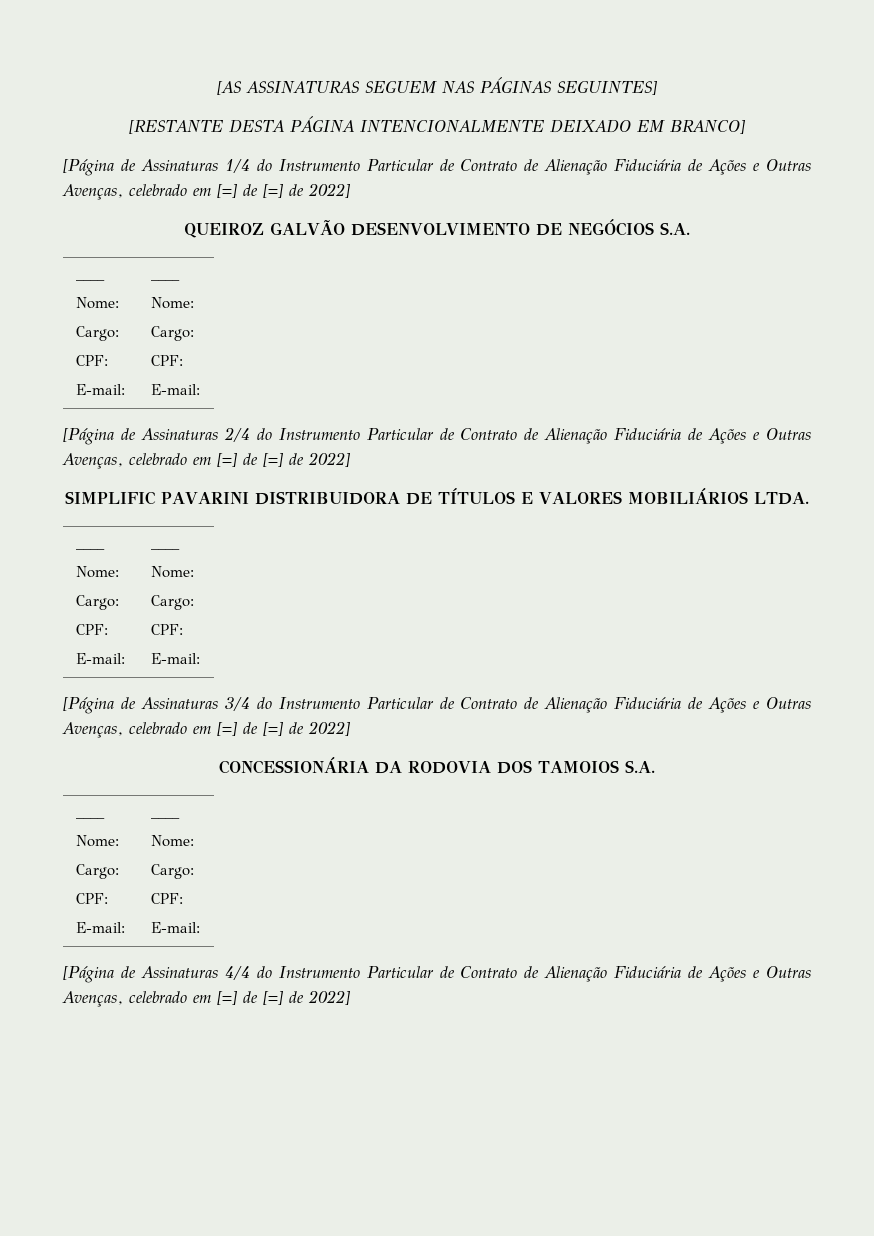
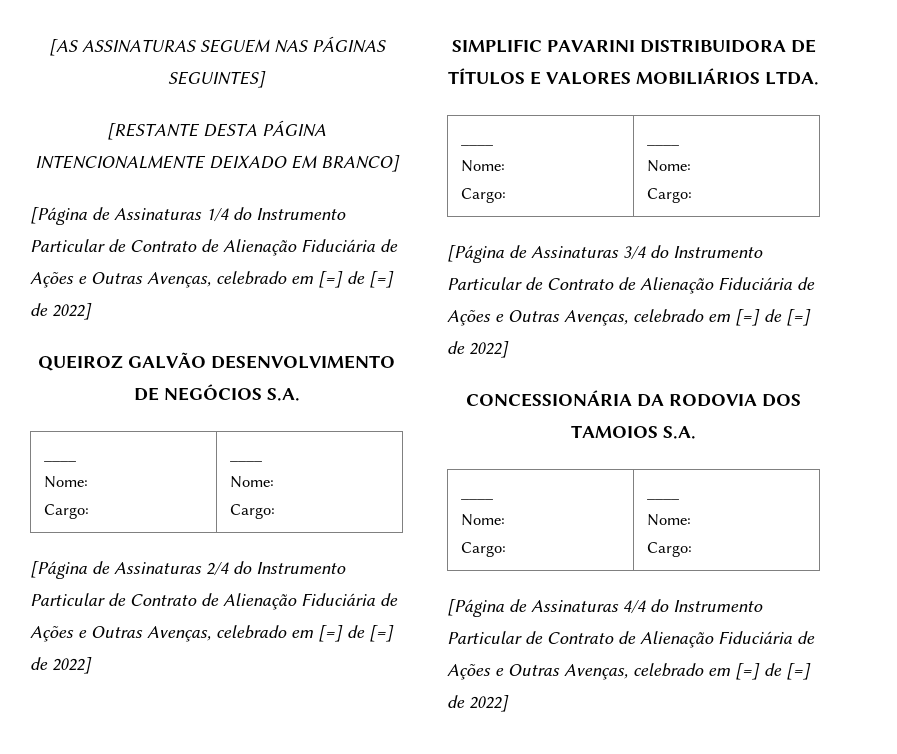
  QUEIROZ GALVÃO DESENVOLVIMENTO DE NEGÓCIOS S.A.
  ____
  Nome:
- Cargo:
- CPF:
- E-mail: | ____
+ Cargo: | ____
  Nome:
  Cargo:
- CPF:
- E-mail:
  SIMPLIFIC PAVARINI DISTRIBUIDORA DE TÍTULOS E VALORES MOBILIÁRIOS LTDA.
  ____
  Nome:
- Cargo:
- CPF:
- E-mail: | ____
+ Cargo: | ____
  Nome:
  Cargo:
- CPF:
- E-mail:
  CONCESSIONÁRIA DA RODOVIA DOS TAMOIOS S.A.
  ____
  Nome:
- Cargo:
- CPF:
- E-mail: | ____
+ Cargo: | ____
  Nome:
  Cargo:
- CPF:
- E-mail:

